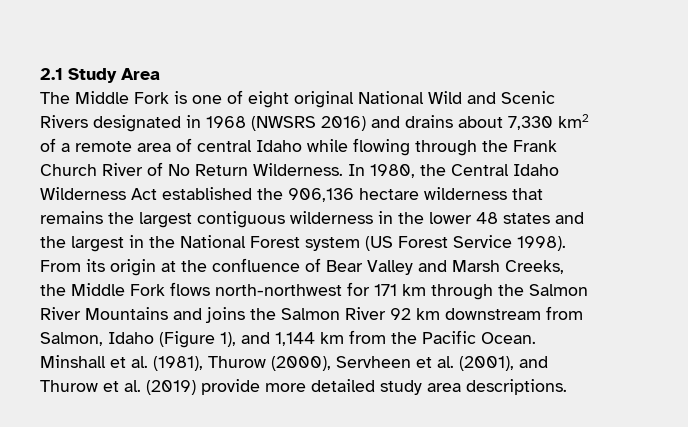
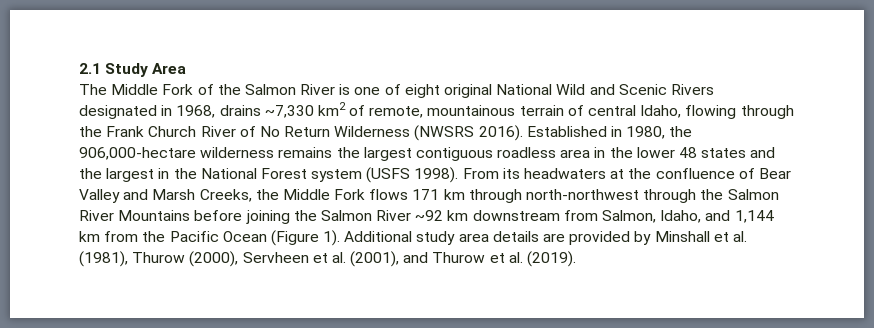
- The Middle Fork is one of eight original National Wild and Scenic Rivers designated in 1968 (NWSRS 2016) and drains about 7,330 km2 of a remote area of central Idaho while flowing through the Frank Church River of No Return Wilderness. In 1980, the Central Idaho Wilderness Act established the 906,136 hectare wilderness that remains the largest contiguous wilderness in the lower 48 states and the largest in the National Forest system (US Forest Service 1998).
+ The Middle Fork of the Salmon River is one of eight original National Wild and Scenic Rivers designated in 1968, drains ~7,330 km2 of remote, mountainous terrain of central Idaho, flowing through the Frank Church River of No Return Wilderness (NWSRS 2016). Established in 1980, the 906,000-hectare wilderness remains the largest contiguous roadless area in the lower 48 states and the largest in the National Forest system (USFS 1998).
- From its origin at the confluence of Bear Valley and Marsh Creeks, the Middle Fork flows north-northwest for 171 km through the Salmon River Mountains and joins the Salmon River 92 km downstream from Salmon, Idaho (Figure 1), and 1,144 km from the Pacific Ocean. Minshall et al. (1981), Thurow (2000), Servheen et al. (2001), and Thurow et al. (2019) provide more detailed study area descriptions.
+ From its headwaters at the confluence of Bear Valley and Marsh Creeks, the Middle Fork flows 171 km through north-northwest through the Salmon River Mountains before joining the Salmon River ~92 km downstream from Salmon, Idaho, and 1,144 km from the Pacific Ocean (Figure 1). Additional study area details are provided by Minshall et al. (1981), Thurow (2000), Servheen et al. (2001), and Thurow et al. (2019).

